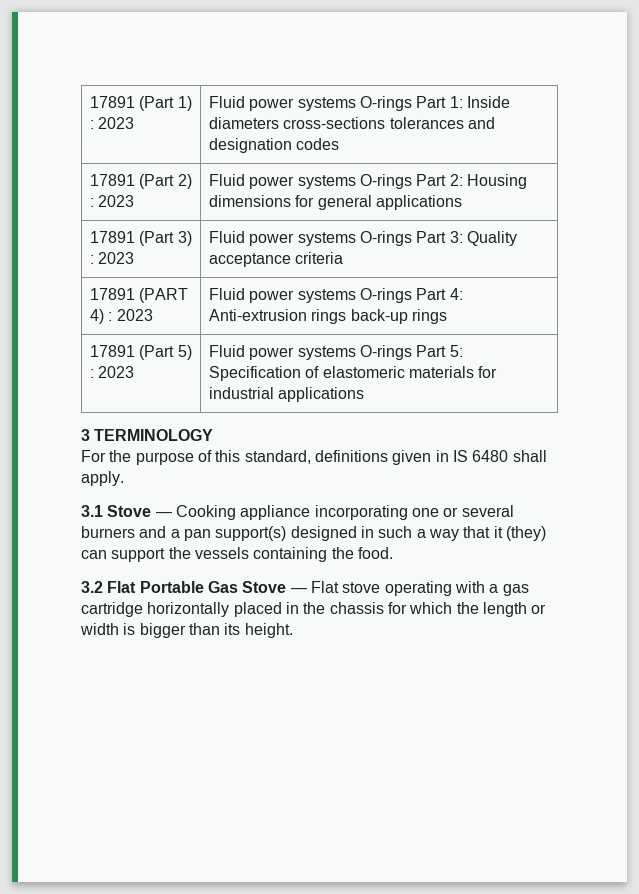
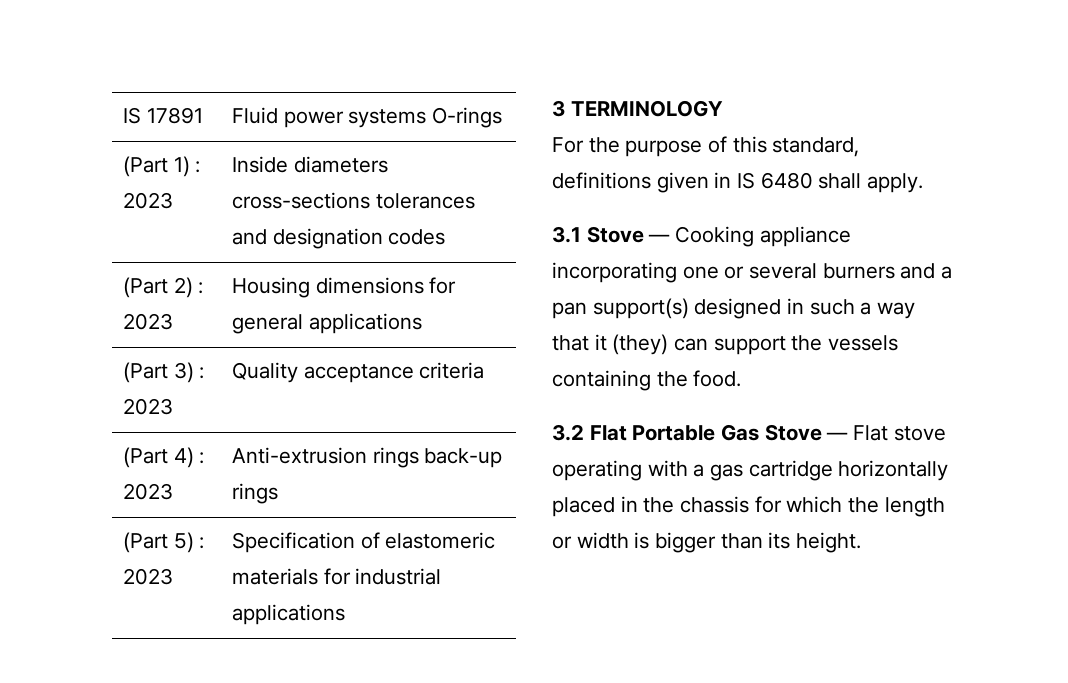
- 17891 (Part 1) : 2023 | Fluid power systems O-rings Part 1: Inside diameters cross-sections tolerances and designation codes
+ IS 17891 | Fluid power systems O-rings
+ (Part 1) : 2023 | Inside diameters cross-sections tolerances and designation codes
- 17891 (Part 2) : 2023 | Fluid power systems O-rings Part 2: Housing dimensions for general applications
+ (Part 2) : 2023 | Housing dimensions for general applications
- 17891 (Part 3) : 2023 | Fluid power systems O-rings Part 3: Quality acceptance criteria
+ (Part 3) : 2023 | Quality acceptance criteria
- 17891 (PART 4) : 2023 | Fluid power systems O-rings Part 4: Anti-extrusion rings back-up rings
+ (Part 4) : 2023 | Anti-extrusion rings back-up rings
- 17891 (Part 5) : 2023 | Fluid power systems O-rings Part 5: Specification of elastomeric materials for industrial applications
+ (Part 5) : 2023 | Specification of elastomeric materials for industrial applications

